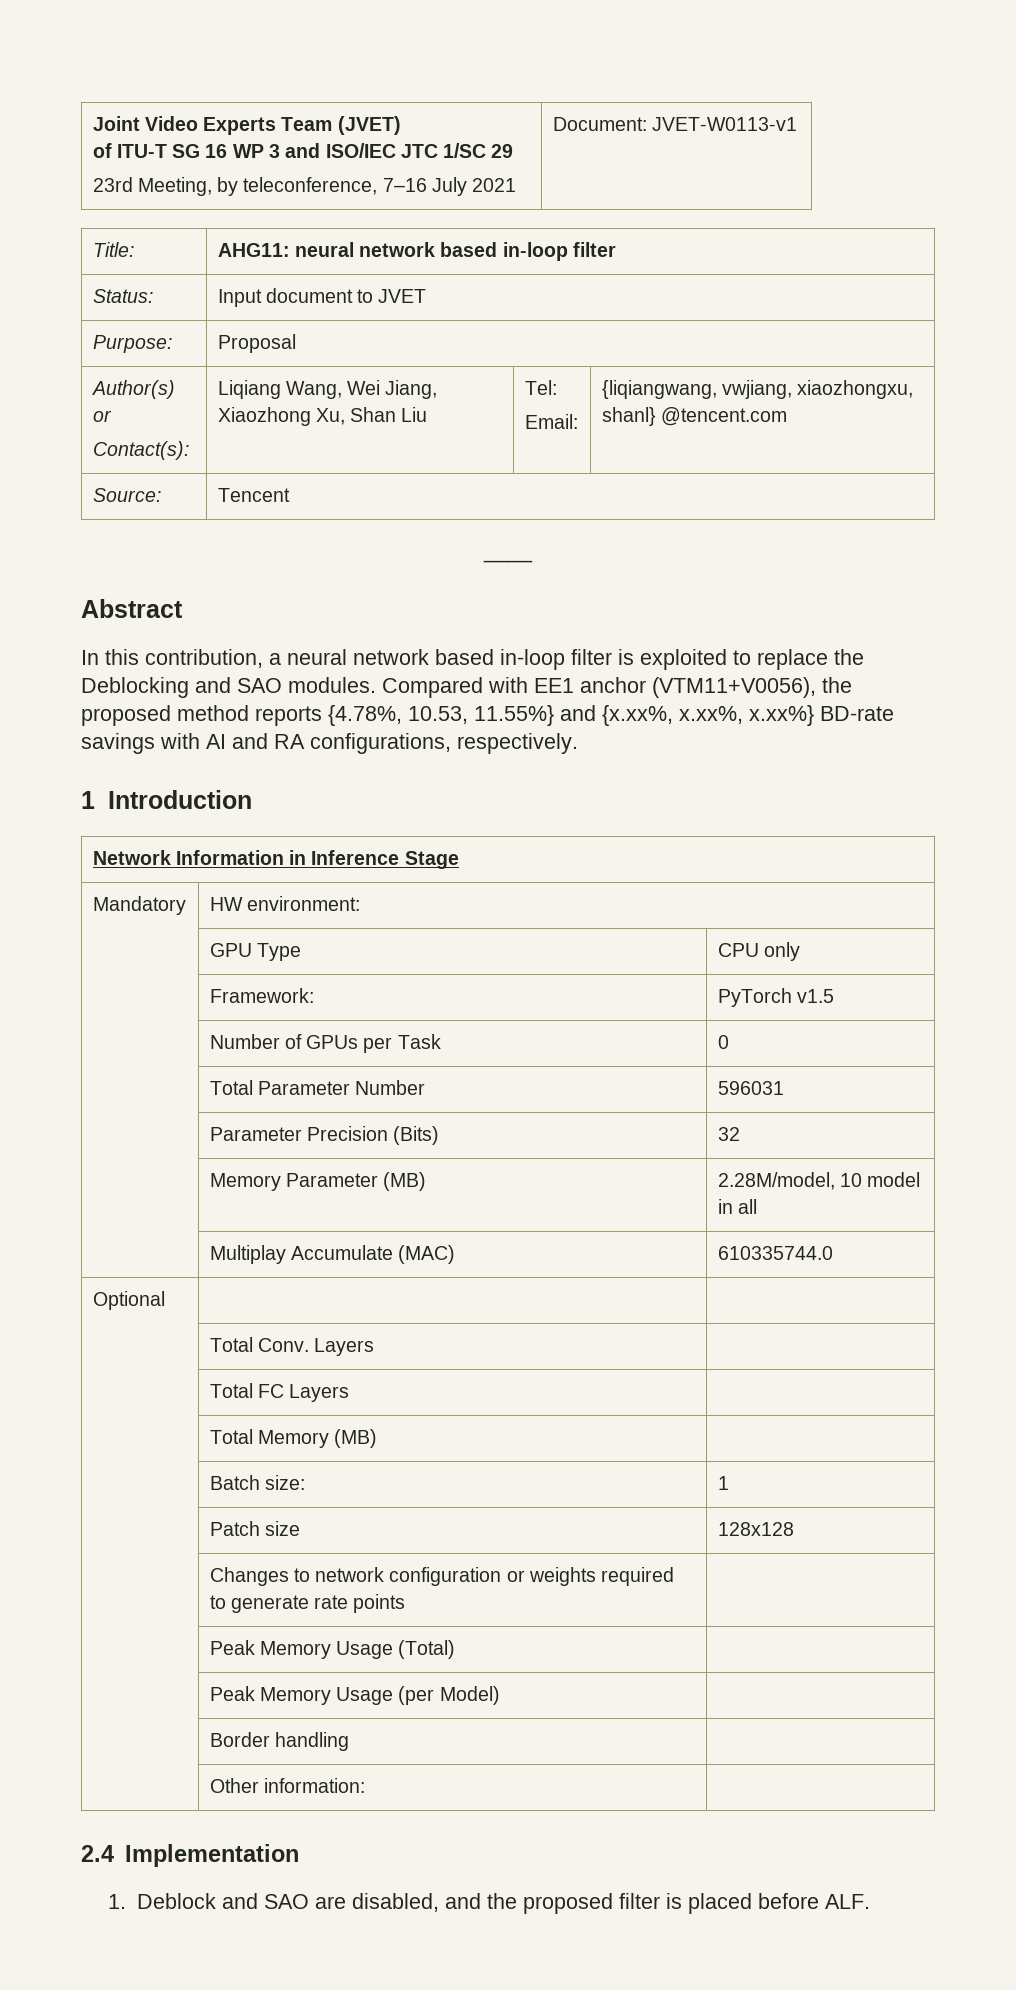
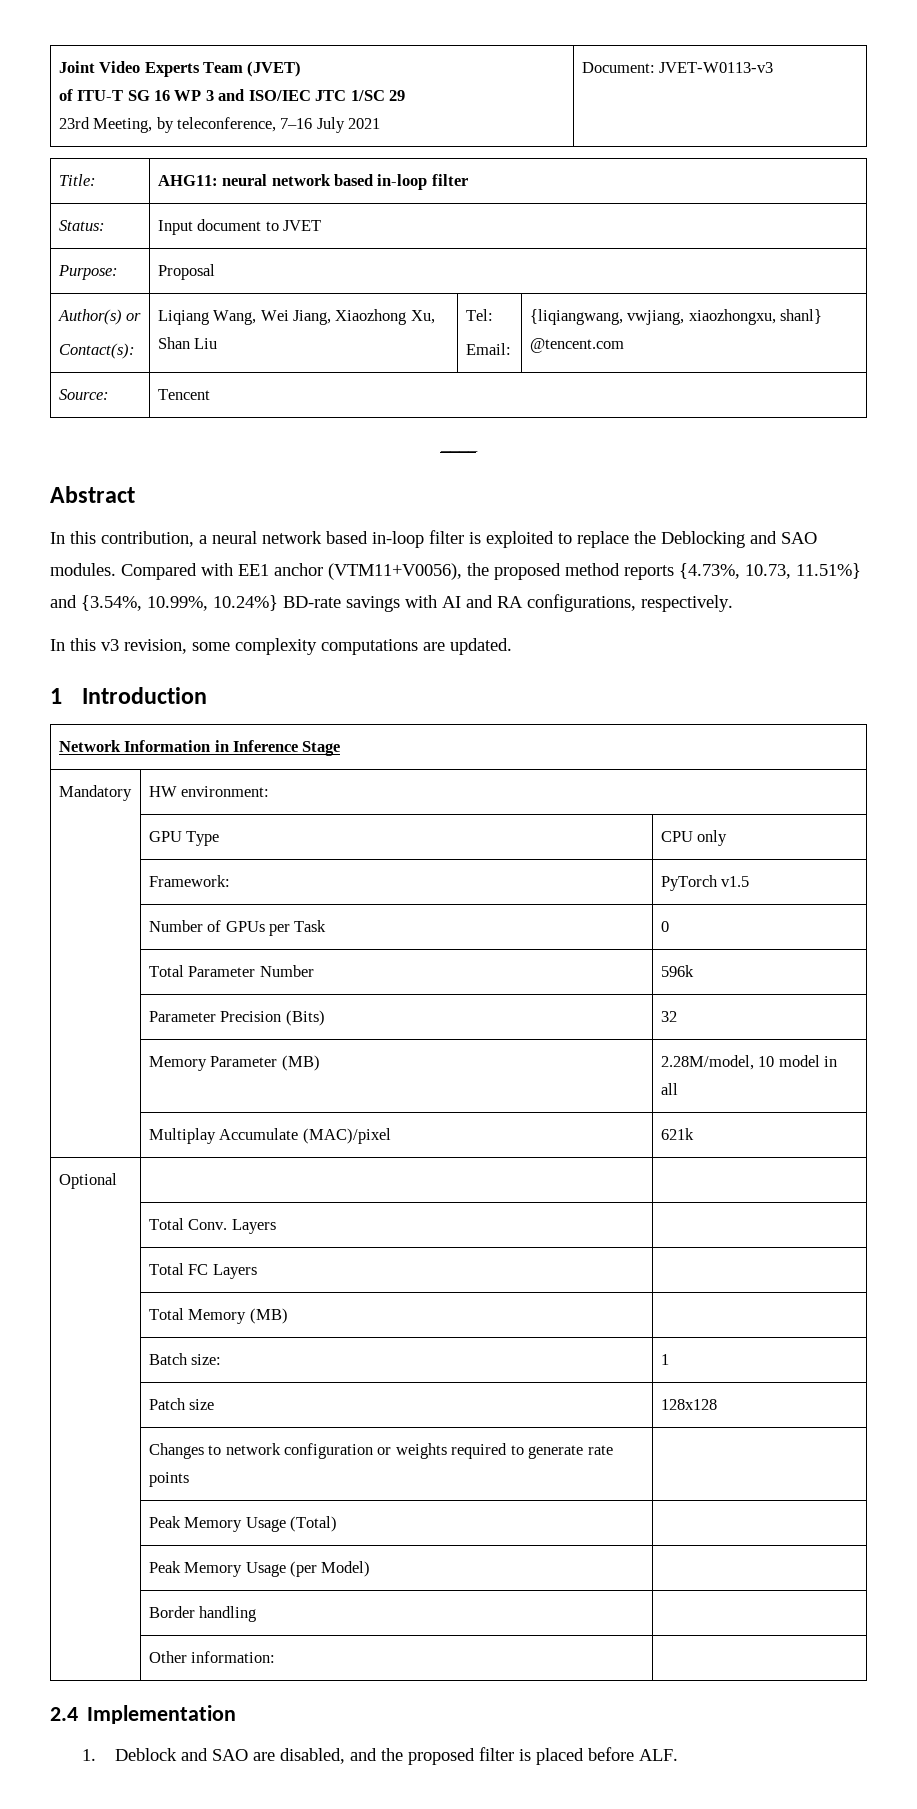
  Joint Video Experts Team (JVET)
  of ITU-T SG 16 WP 3 and ISO/IEC JTC 1/SC 29
- 23rd Meeting, by teleconference, 7–16 July 2021 | Document: JVET-W0113-v1
+ 23rd Meeting, by teleconference, 7–16 July 2021 | Document: JVET-W0113-v3
- Compared with EE1 anchor (VTM11+V0056), the proposed method reports {4.78%, 10.53, 11.55%} and {x.xx%, x.xx%, x.xx%} BD-rate savings with AI and RA configurations, respectively.
+ Compared with EE1 anchor (VTM11+V0056), the proposed method reports {4.73%, 10.73, 11.51%} and {3.54%, 10.99%, 10.24%} BD-rate savings with AI and RA configurations, respectively.
+ In this v3 revision, some complexity computations are updated.
- | Total Parameter Number | 596031
+ | Total Parameter Number | 596k
- | Multiplay Accumulate (MAC) | 610335744.0
+ | Multiplay Accumulate (MAC)/pixel | 621k

